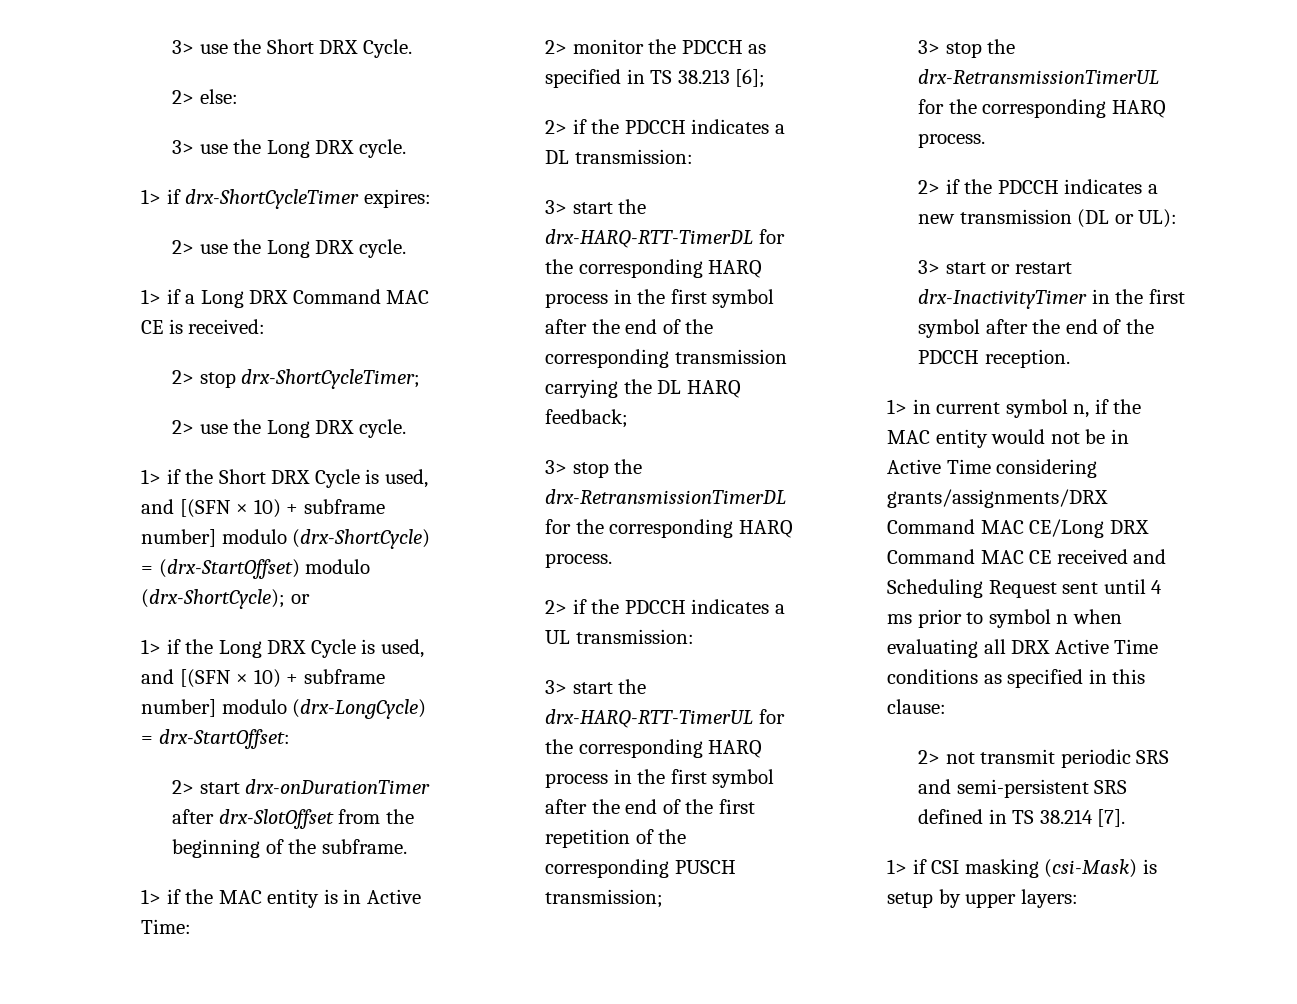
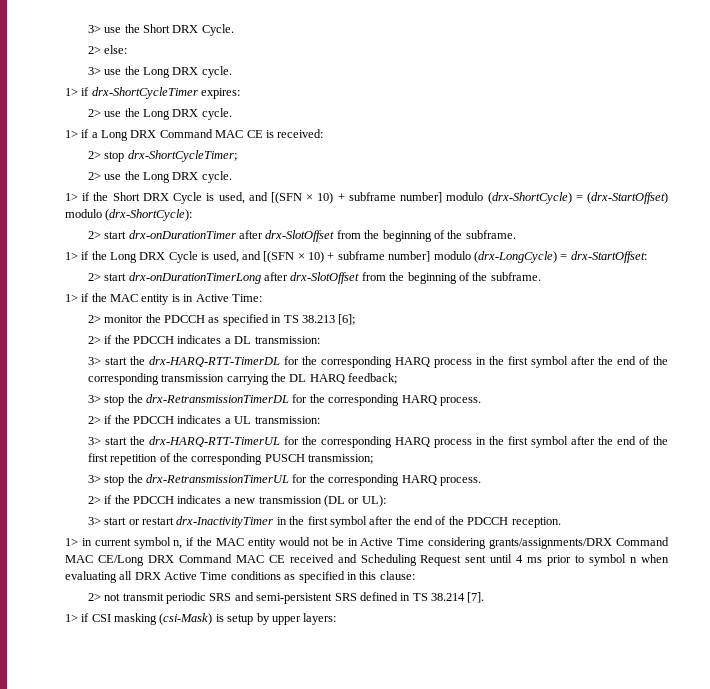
- 1> if the Short DRX Cycle is used, and [(SFN × 10) + subframe number] modulo (drx-ShortCycle) = (drx-StartOffset) modulo (drx-ShortCycle); or
+ 1> if the Short DRX Cycle is used, and [(SFN × 10) + subframe number] modulo (drx-ShortCycle) = (drx-StartOffset) modulo (drx-ShortCycle):
+ 2> start drx-onDurationTimer after drx-SlotOffset from the beginning of the subframe.
- 2> start drx-onDurationTimer after drx-SlotOffset from the beginning of the subframe.
+ 2> start drx-onDurationTimerLong after drx-SlotOffset from the beginning of the subframe.

